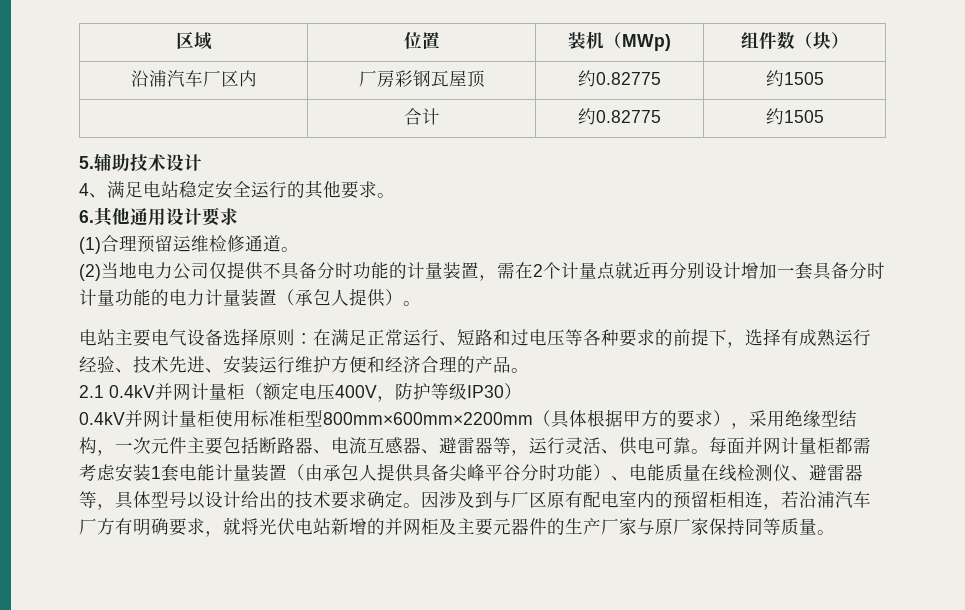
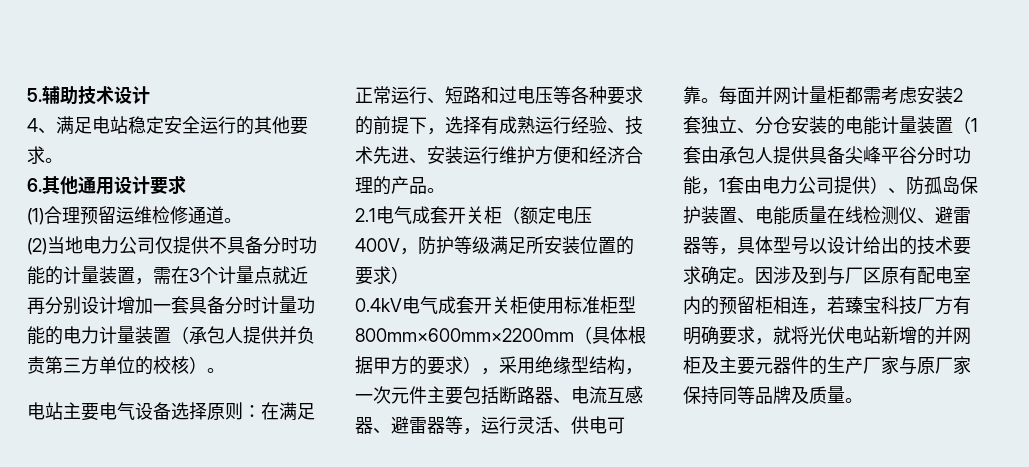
- 区域 | 位置 | 装机（MWp) | 组件数（块）
- 沿浦汽车厂区内 | 厂房彩钢瓦屋顶 | 约0.82775 | 约1505
- | 合计 | 约0.82775 | 约1505
- (2)当地电力公司仅提供不具备分时功能的计量装置，需在2个计量点就近再分别设计增加一套具备分时计量功能的电力计量装置（承包人提供）。
+ (2)当地电力公司仅提供不具备分时功能的计量装置，需在3个计量点就近再分别设计增加一套具备分时计量功能的电力计量装置（承包人提供并负责第三方单位的校核）。
- 2.1 0.4kV并网计量柜（额定电压400V，防护等级IP30）
+ 2.1电气成套开关柜（额定电压400V，防护等级满足所安装位置的要求）
- 0.4kV并网计量柜使用标准柜型800mm×600mm×2200mm（具体根据甲方的要求），采用绝缘型结构，一次元件主要包括断路器、电流互感器、避雷器等，运行灵活、供电可靠。
+ 0.4kV电气成套开关柜使用标准柜型800mm×600mm×2200mm（具体根据甲方的要求），采用绝缘型结构，一次元件主要包括断路器、电流互感器、避雷器等，运行灵活、供电可靠。
- 每面并网计量柜都需考虑安装1套电能计量装置（由承包人提供具备尖峰平谷分时功能）、电能质量在线检测仪、避雷器等，具体型号以设计给出的技术要求确定。
+ 每面并网计量柜都需考虑安装2套独立、分仓安装的电能计量装置（1套由承包人提供具备尖峰平谷分时功能，1套由电力公司提供）、防孤岛保护装置、电能质量在线检测仪、避雷器等，具体型号以设计给出的技术要求确定。
- 因涉及到与厂区原有配电室内的预留柜相连，若沿浦汽车厂方有明确要求，就将光伏电站新增的并网柜及主要元器件的生产厂家与原厂家保持同等质量。
+ 因涉及到与厂区原有配电室内的预留柜相连，若臻宝科技厂方有明确要求，就将光伏电站新增的并网柜及主要元器件的生产厂家与原厂家保持同等品牌及质量。

